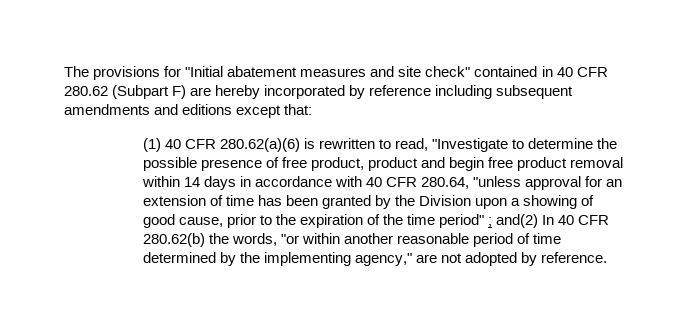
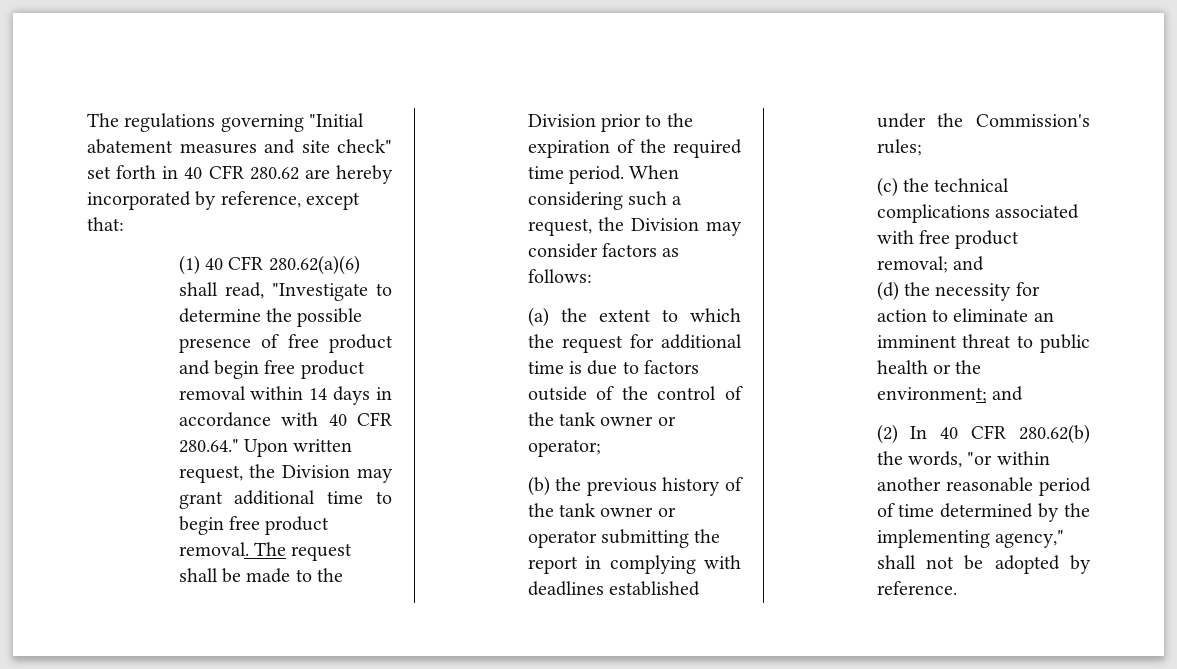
- The provisions for "Initial abatement measures and site check" contained in 40 CFR 280.62 (Subpart F) are hereby incorporated by reference including subsequent amendments and editions except that:
+ The regulations governing "Initial abatement measures and site check" set forth in 40 CFR 280.62 are hereby incorporated by reference, except that:
- (1) 40 CFR 280.62(a)(6) is rewritten to read, "Investigate to determine the possible presence of free product, product and begin free product removal within 14 days in accordance with 40 CFR 280.64, "unless approval for an extension of time has been granted by the Division upon a showing of good cause, prior to the expiration of the time period" ; and(2) In 40 CFR 280.62(b) the words, "or within another reasonable period of time determined by the implementing agency," are not adopted by reference.
+ (1) 40 CFR 280.62(a)(6) shall read, "Investigate to determine the possible presence of free product and begin free product removal within 14 days in accordance with 40 CFR 280.64." Upon written request, the Division may grant additional time to begin free product removal. The request shall be made to the Division prior to the expiration of the required time period. When considering such a request, the Division may consider factors as follows:
+ (a) the extent to which the request for additional time is due to factors outside of the control of the tank owner or operator;
+ (b) the previous history of the tank owner or operator submitting the report in complying with deadlines established under the Commission's rules;
+ (c) the technical complications associated with free product removal; and
+ (d) the necessity for action to eliminate an imminent threat to public health or the environment; and
+ (2) In 40 CFR 280.62(b) the words, "or within another reasonable period of time determined by the implementing agency," shall not be adopted by reference.

